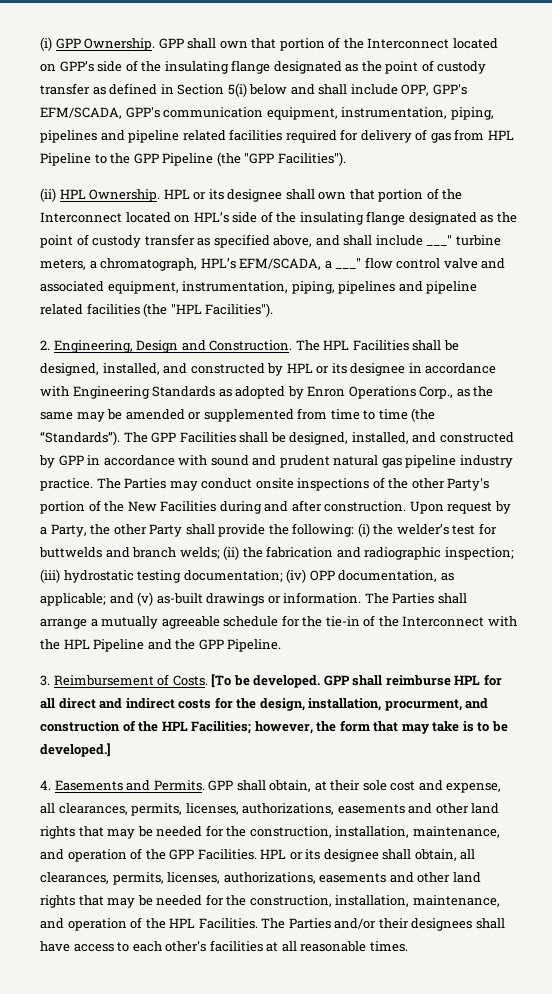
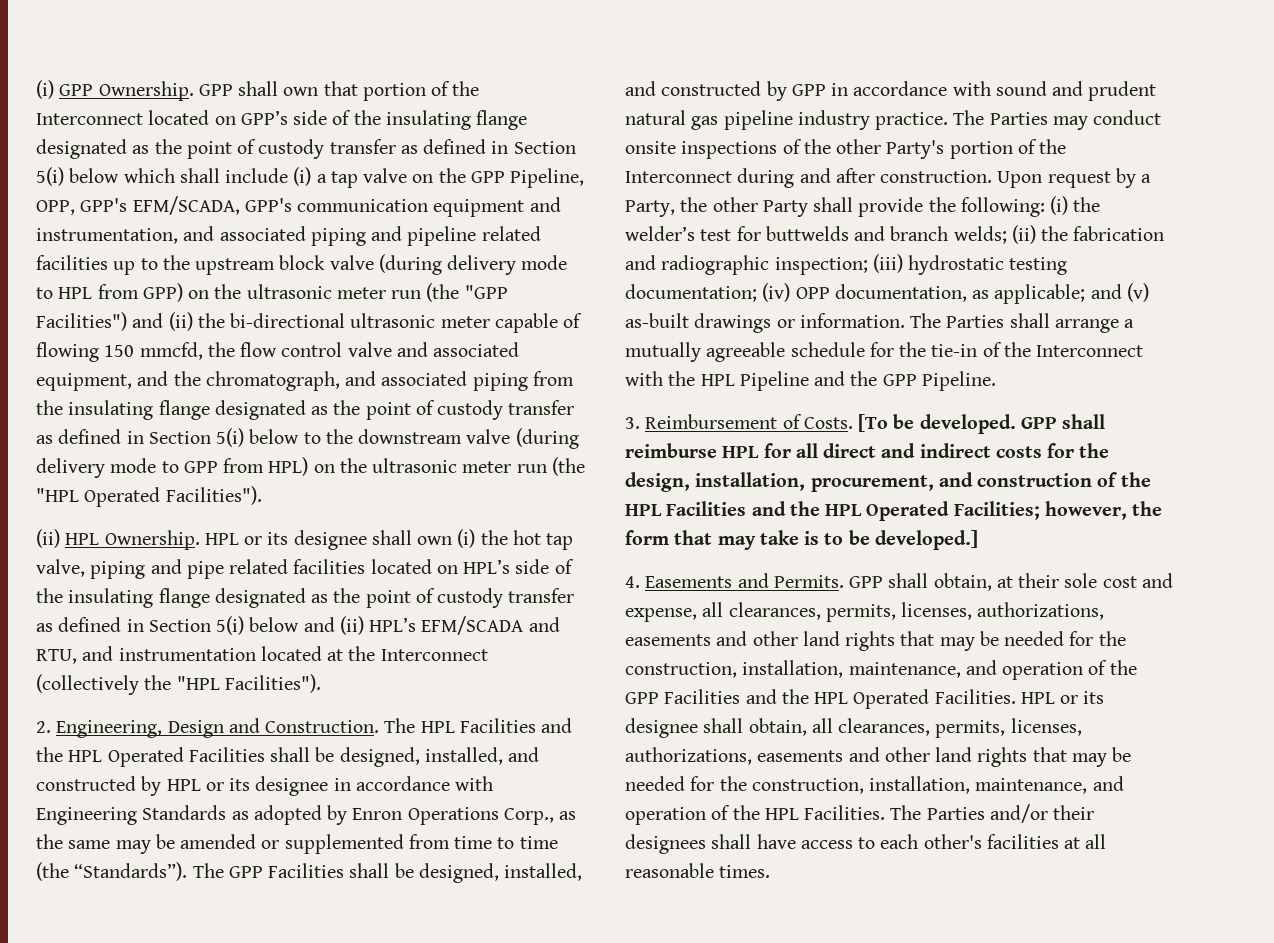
- GPP shall own that portion of the Interconnect located on GPP’s side of the insulating flange designated as the point of custody transfer as defined in Section 5(i) below and shall include OPP, GPP's EFM/SCADA, GPP's communication equipment, instrumentation, piping, pipelines and pipeline related facilities required for delivery of gas from HPL Pipeline to the GPP Pipeline (the "GPP Facilities").
+ GPP shall own that portion of the Interconnect located on GPP’s side of the insulating flange designated as the point of custody transfer as defined in Section 5(i) below which shall include (i) a tap valve on the GPP Pipeline, OPP, GPP's EFM/SCADA, GPP's communication equipment and instrumentation, and associated piping and pipeline related facilities up to the upstream block valve (during delivery mode to HPL from GPP) on the ultrasonic meter run (the "GPP Facilities") and (ii) the bi-directional ultrasonic meter capable of flowing 150 mmcfd, the flow control valve and associated equipment, and the chromatograph, and associated piping from the insulating flange designated as the point of custody transfer as defined in Section 5(i) below to the downstream valve (during delivery mode to GPP from HPL) on the ultrasonic meter run (the "HPL Operated Facilities").
- HPL or its designee shall own that portion of the Interconnect located on HPL’s side of the insulating flange designated as the point of custody transfer as specified above, and shall include ___" turbine meters, a chromatograph, HPL’s EFM/SCADA, a ___" flow control valve and associated equipment, instrumentation, piping, pipelines and pipeline related facilities (the "HPL Facilities").
+ HPL or its designee shall own (i) the hot tap valve, piping and pipe related facilities located on HPL’s side of the insulating flange designated as the point of custody transfer as defined in Section 5(i) below and (ii) HPL’s EFM/SCADA and RTU, and instrumentation located at the Interconnect (collectively the "HPL Facilities").
- The HPL Facilities shall be designed, installed, and constructed by HPL or its designee in accordance with Engineering Standards as adopted by Enron Operations Corp., as the same may be amended or supplemented from time to time (the “Standards”).
+ The HPL Facilities and the HPL Operated Facilities shall be designed, installed, and constructed by HPL or its designee in accordance with Engineering Standards as adopted by Enron Operations Corp., as the same may be amended or supplemented from time to time (the “Standards”).
- The Parties may conduct onsite inspections of the other Party's portion of the New Facilities during and after construction.
+ The Parties may conduct onsite inspections of the other Party's portion of the Interconnect during and after construction.
- GPP shall reimburse HPL for all direct and indirect costs for the design, installation, procurment, and construction of the HPL Facilities; however, the form that may take is to be developed.]
+ GPP shall reimburse HPL for all direct and indirect costs for the design, installation, procurement, and construction of the HPL Facilities and the HPL Operated Facilities; however, the form that may take is to be developed.]
- GPP shall obtain, at their sole cost and expense, all clearances, permits, licenses, authorizations, easements and other land rights that may be needed for the construction, installation, maintenance, and operation of the GPP Facilities.
+ GPP shall obtain, at their sole cost and expense, all clearances, permits, licenses, authorizations, easements and other land rights that may be needed for the construction, installation, maintenance, and operation of the GPP Facilities and the HPL Operated Facilities.

